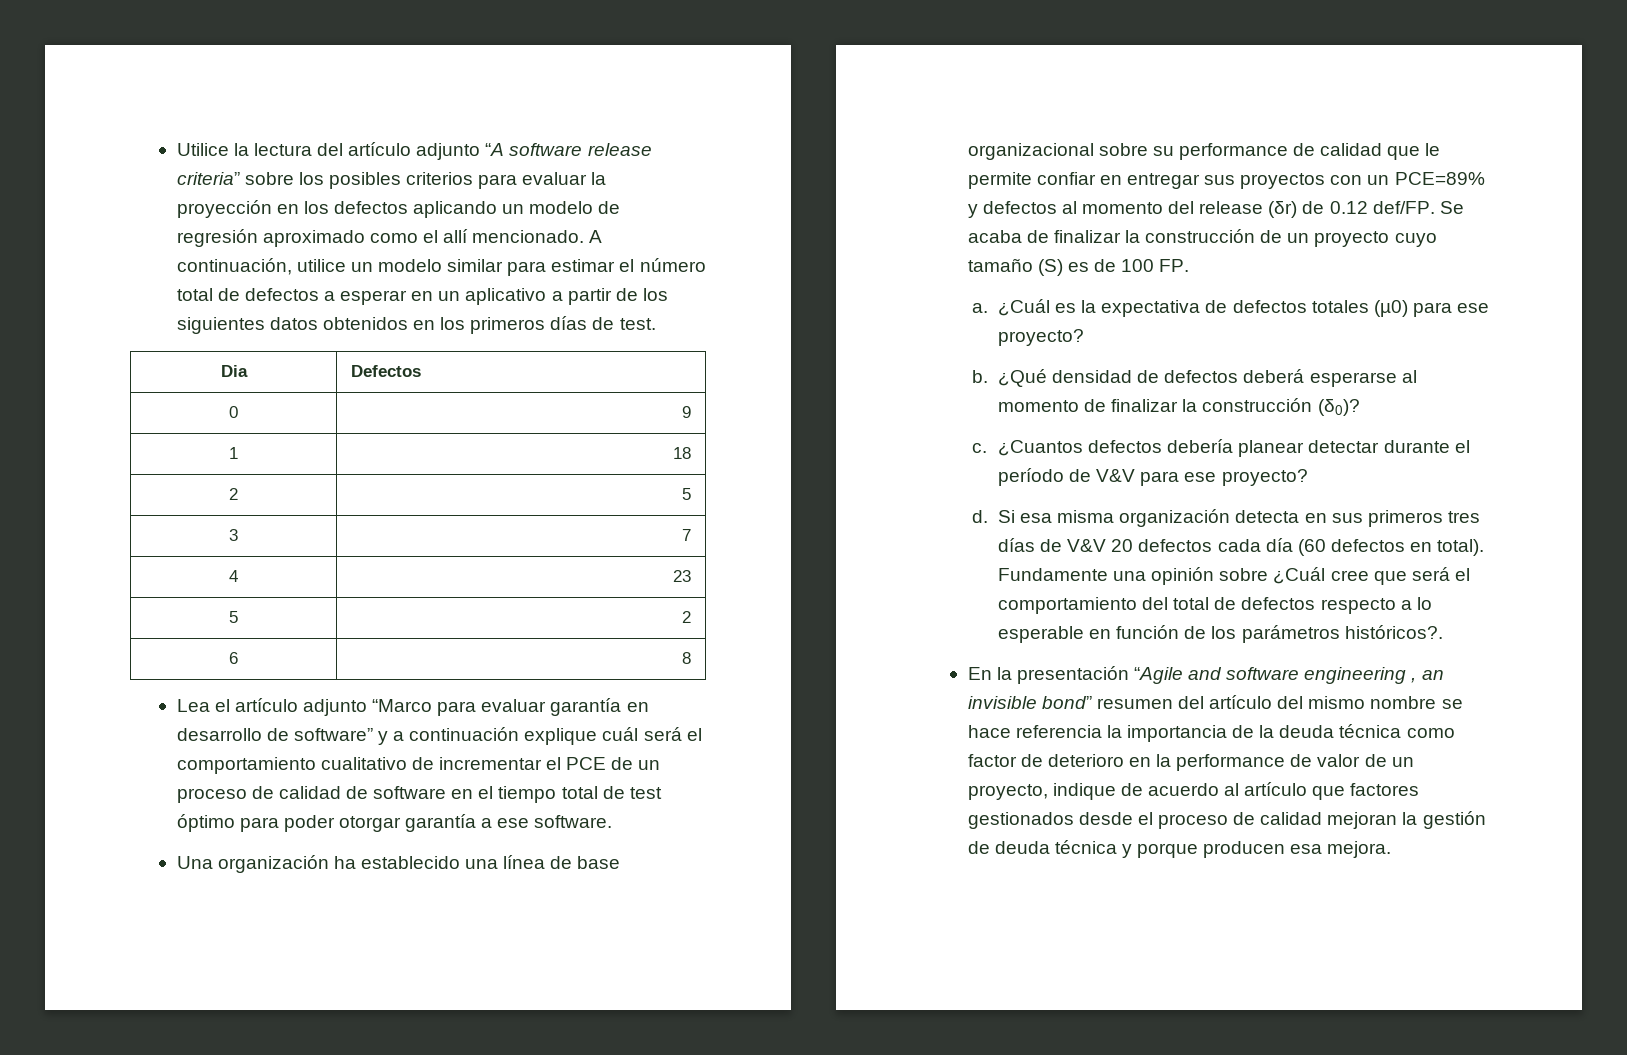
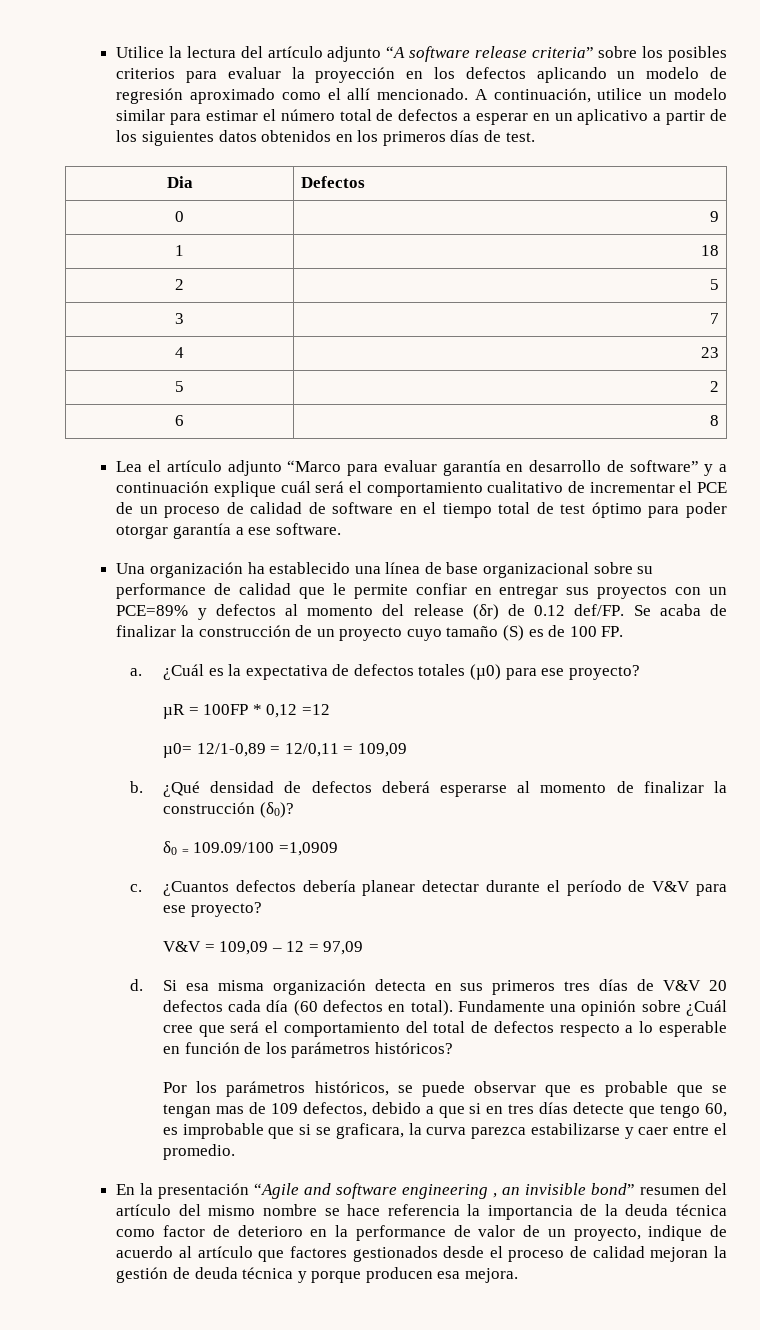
+ µR = 100FP * 0,12 =12
+ µ0= 12/1-0,89 = 12/0,11 = 109,09
+ δ0 = 109.09/100 =1,0909
+ V&V = 109,09 – 12 = 97,09
- Fundamente una opinión sobre ¿Cuál cree que será el comportamiento del total de defectos respecto a lo esperable en función de los parámetros históricos?.
+ Fundamente una opinión sobre ¿Cuál cree que será el comportamiento del total de defectos respecto a lo esperable en función de los parámetros históricos?
+ Por los parámetros históricos, se puede observar que es probable que se tengan mas de 109 defectos, debido a que si en tres días detecte que tengo 60, es improbable que si se graficara, la curva parezca estabilizarse y caer entre el promedio.

